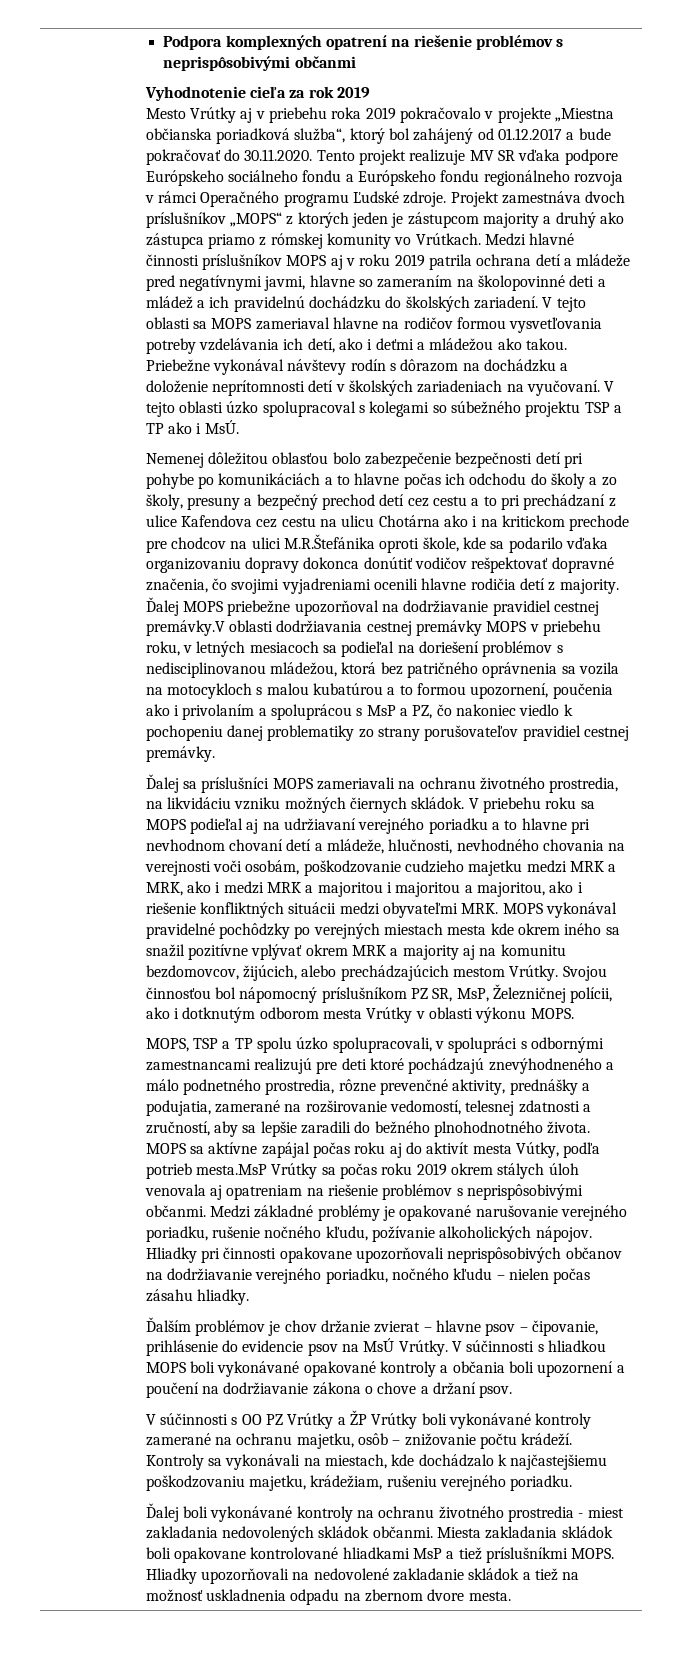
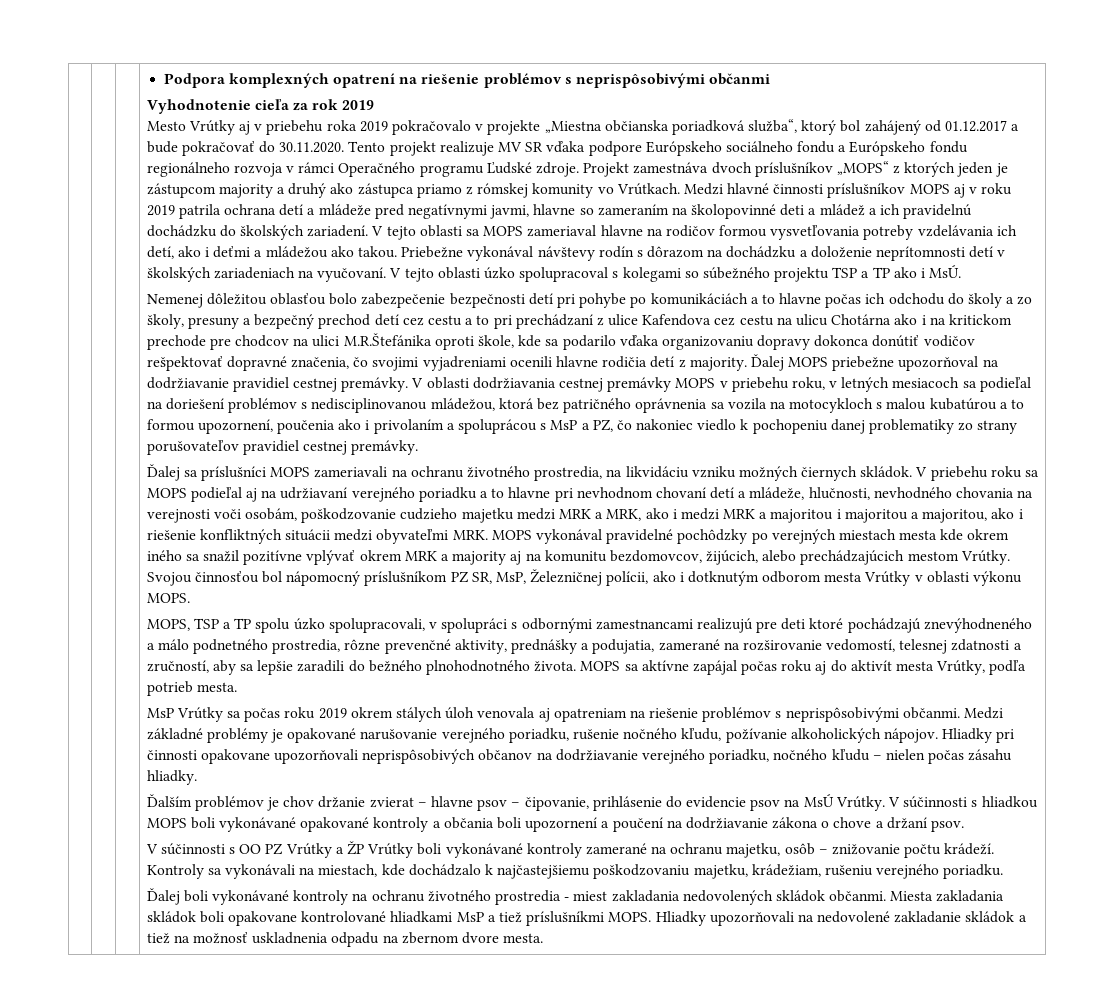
- Ďalej MOPS priebežne upozorňoval na dodržiavanie pravidiel cestnej premávky.V oblasti dodržiavania cestnej premávky MOPS v priebehu roku, v letných mesiacoch sa podieľal na doriešení problémov s nedisciplinovanou mládežou, ktorá bez patričného oprávnenia sa vozila na motocykloch s malou kubatúrou a to formou upozornení, poučenia ako i privolaním a spoluprácou s MsP a PZ, čo nakoniec viedlo k pochopeniu danej problematiky zo strany porušovateľov pravidiel cestnej premávky.
+ Ďalej MOPS priebežne upozorňoval na dodržiavanie pravidiel cestnej premávky. V oblasti dodržiavania cestnej premávky MOPS v priebehu roku, v letných mesiacoch sa podieľal na doriešení problémov s nedisciplinovanou mládežou, ktorá bez patričného oprávnenia sa vozila na motocykloch s malou kubatúrou a to formou upozornení, poučenia ako i privolaním a spoluprácou s MsP a PZ, čo nakoniec viedlo k pochopeniu danej problematiky zo strany porušovateľov pravidiel cestnej premávky.
- MOPS sa aktívne zapájal počas roku aj do aktivít mesta Vútky, podľa potrieb mesta.MsP Vrútky sa počas roku 2019 okrem stálych úloh venovala aj opatreniam na riešenie problémov s neprispôsobivými občanmi.
+ MOPS sa aktívne zapájal počas roku aj do aktivít mesta Vrútky, podľa potrieb mesta.
+ MsP Vrútky sa počas roku 2019 okrem stálych úloh venovala aj opatreniam na riešenie problémov s neprispôsobivými občanmi.

